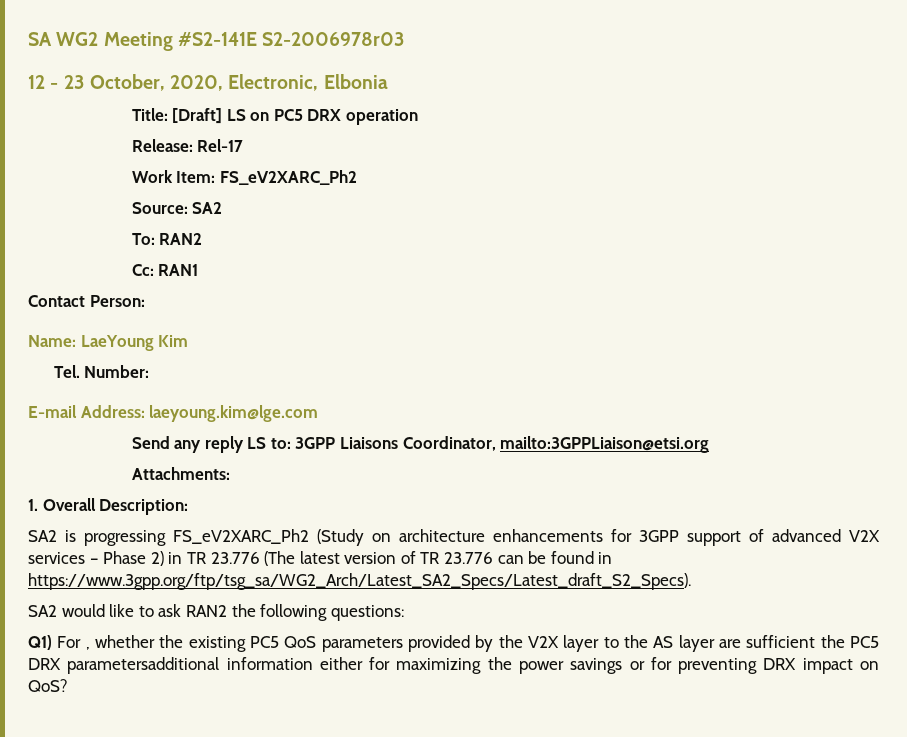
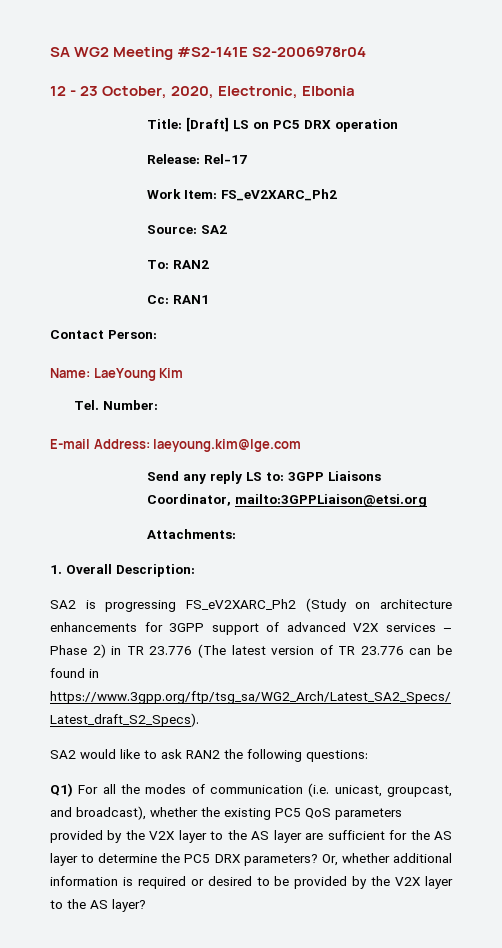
- SA WG2 Meeting #S2-141E S2-2006978r03
+ SA WG2 Meeting #S2-141E S2-2006978r04
- Q1) For , whether the existing PC5 QoS parameters provided by the V2X layer to the AS layer are sufficient the PC5 DRX parametersadditional information either for maximizing the power savings or for preventing DRX impact on QoS?
+ Q1) For all the modes of communication (i.e. unicast, groupcast, and broadcast), whether the existing PC5 QoS parameters provided by the V2X layer to the AS layer are sufficient for the AS layer to determine the PC5 DRX parameters? Or, whether additional information is required or desired to be provided by the V2X layer to the AS layer?

